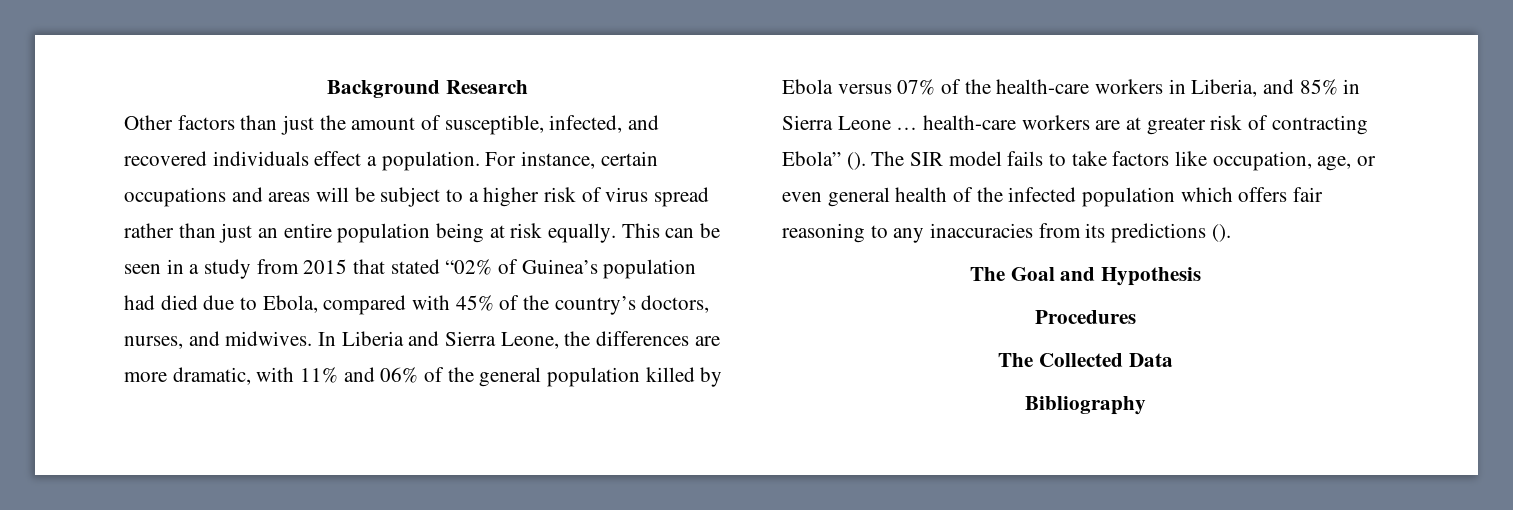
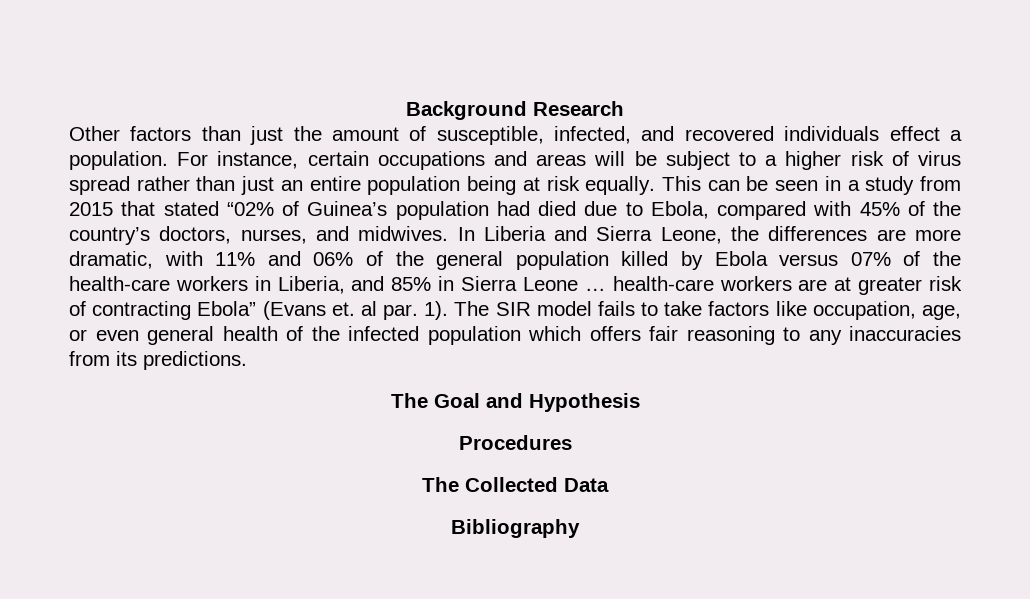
- In Liberia and Sierra Leone, the differences are more dramatic, with 11% and 06% of the general population killed by Ebola versus 07% of the health-care workers in Liberia, and 85% in Sierra Leone … health-care workers are at greater risk of contracting Ebola” ().
+ In Liberia and Sierra Leone, the differences are more dramatic, with 11% and 06% of the general population killed by Ebola versus 07% of the health-care workers in Liberia, and 85% in Sierra Leone … health-care workers are at greater risk of contracting Ebola” (Evans et. al par. 1).
- The SIR model fails to take factors like occupation, age, or even general health of the infected population which offers fair reasoning to any inaccuracies from its predictions ().
+ The SIR model fails to take factors like occupation, age, or even general health of the infected population which offers fair reasoning to any inaccuracies from its predictions.

